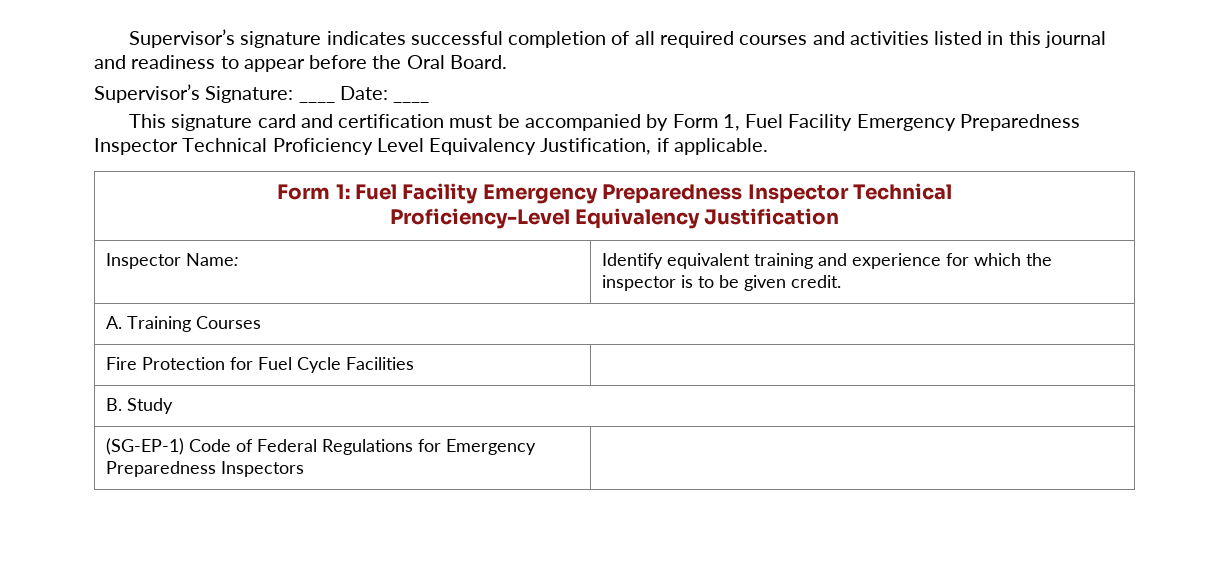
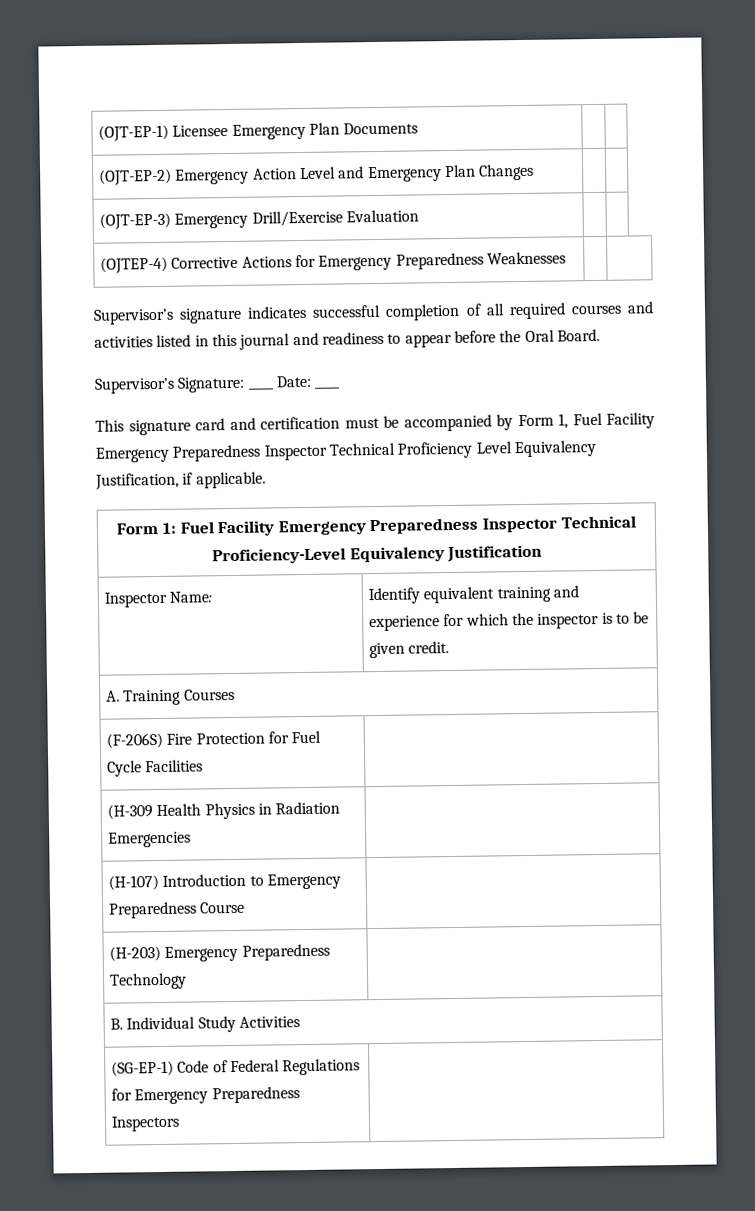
+ (OJT-EP-1) Licensee Emergency Plan Documents | |
+ (OJT-EP-2) Emergency Action Level and Emergency Plan Changes | |
+ (OJT-EP-3) Emergency Drill/Exercise Evaluation | |
+ (OJTEP-4) Corrective Actions for Emergency Preparedness Weaknesses | |
- Fire Protection for Fuel Cycle Facilities |
+ (F-206S) Fire Protection for Fuel Cycle Facilities |
+ (H-309 Health Physics in Radiation Emergencies |
+ (H-107) Introduction to Emergency Preparedness Course |
+ (H-203) Emergency Preparedness Technology |
- B. Study
+ B. Individual Study Activities

